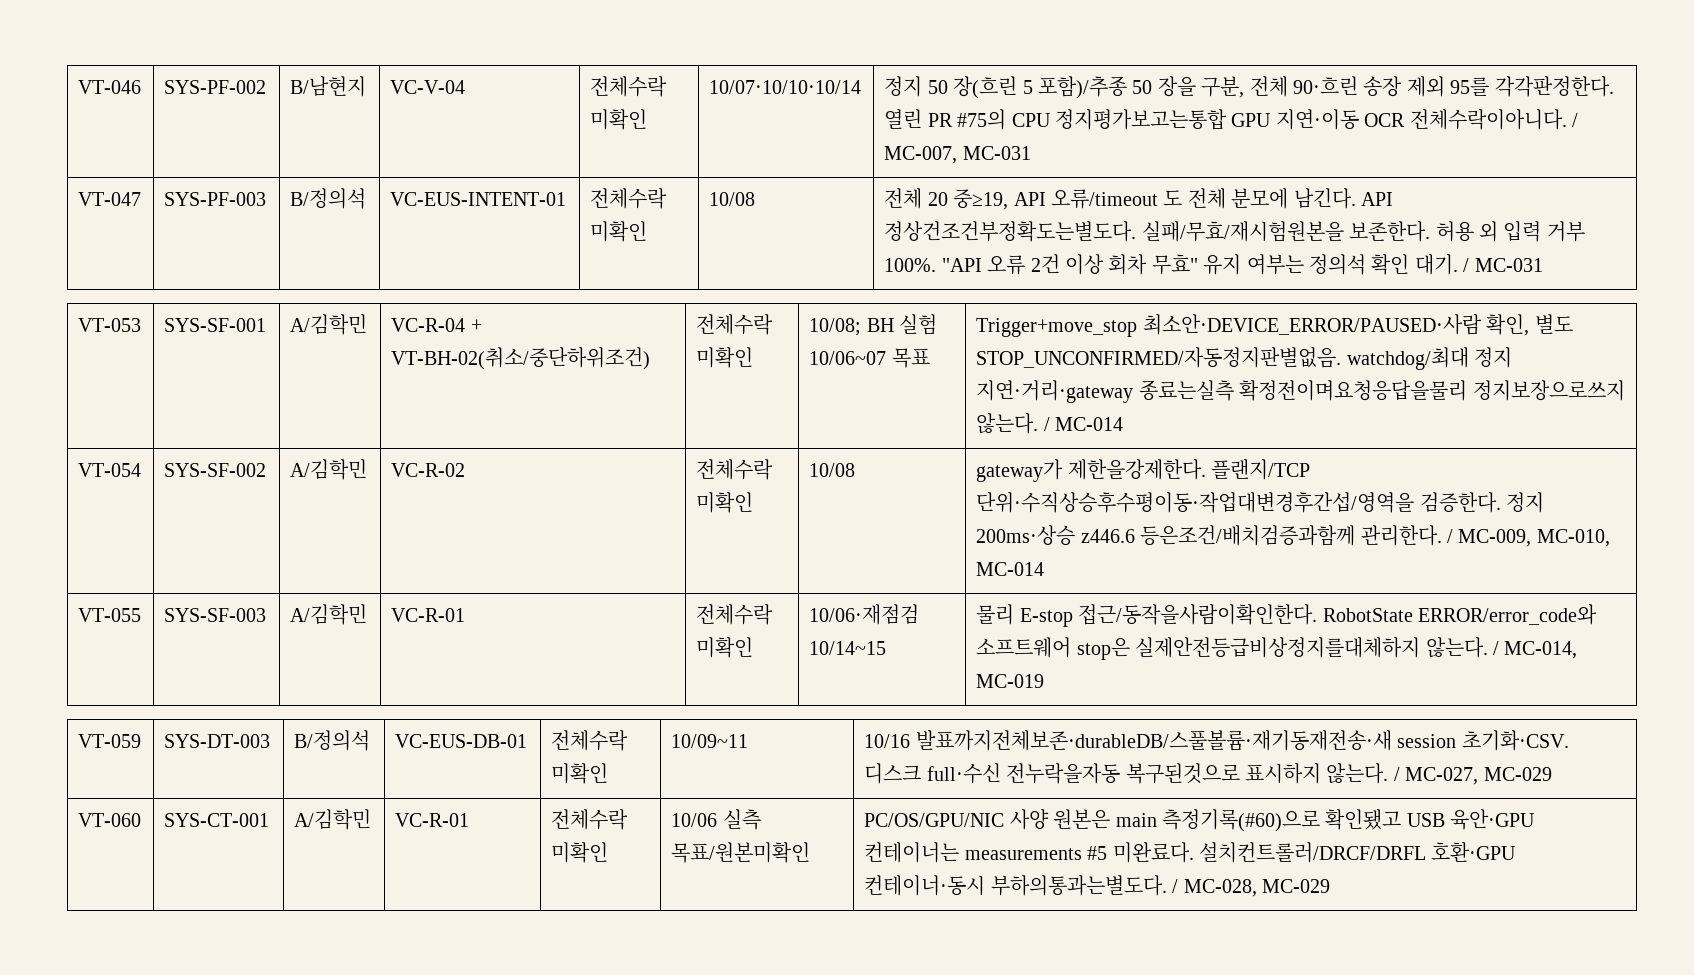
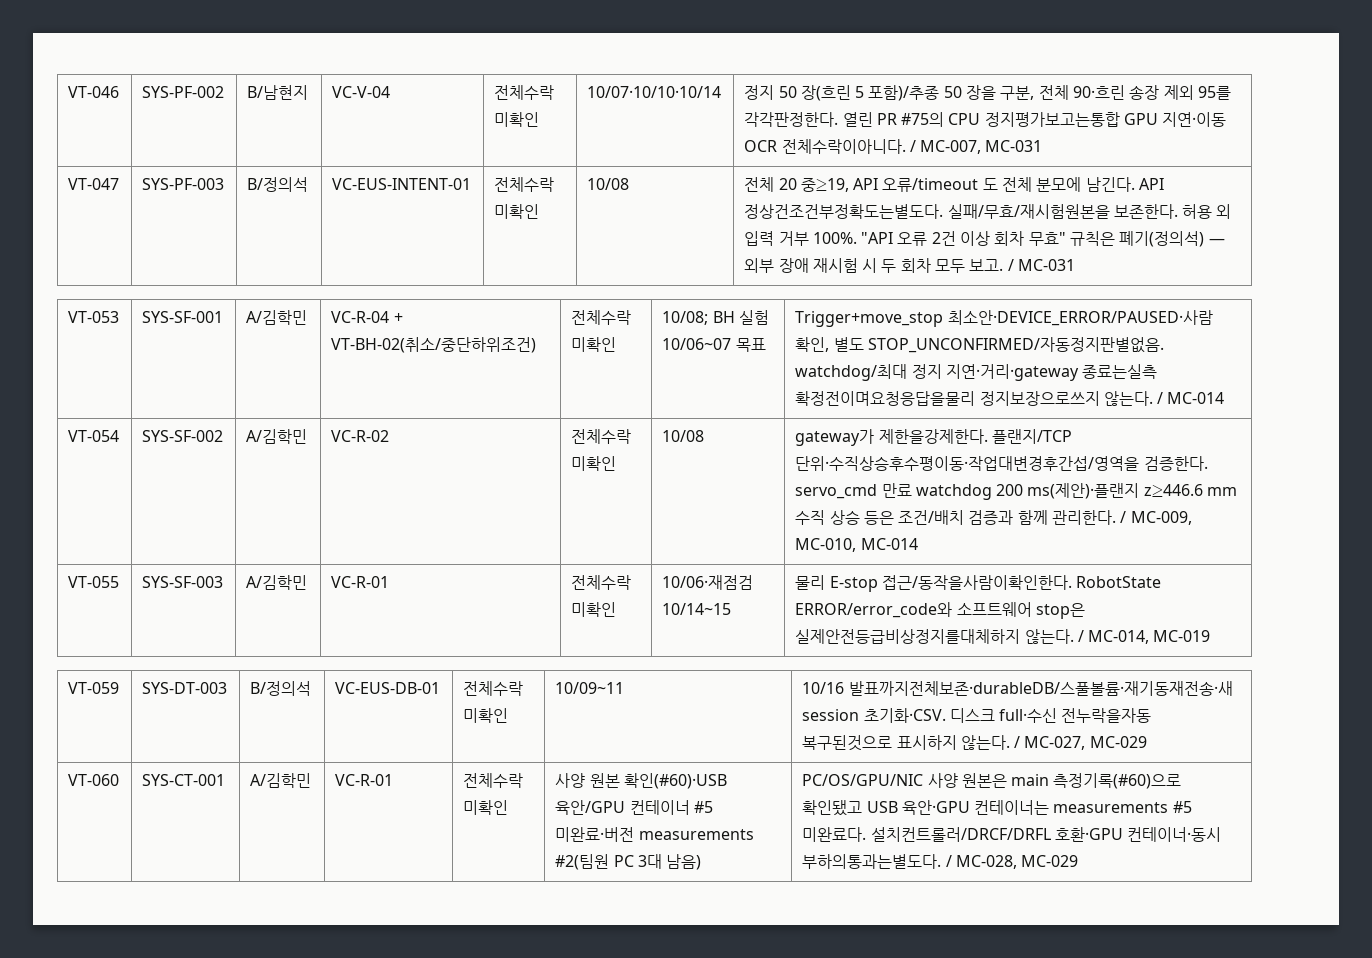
- "API 오류 2건 이상 회차 무효" 유지 여부는 정의석 확인 대기.
+ "API 오류 2건 이상 회차 무효" 규칙은 폐기(정의석) — 외부 장애 재시험 시 두 회차 모두 보고.
- VT-054 | SYS-SF-002 | A/김학민 | VC-R-02 | 전체수락 미확인 | 10/08 | gateway가 제한을강제한다. 플랜지/TCP 단위·수직상승후수평이동·작업대변경후간섭/영역을 검증한다. 정지 200ms·상승 z446.6 등은조건/배치검증과함께 관리한다. / MC-009, MC-010, MC-014
+ VT-054 | SYS-SF-002 | A/김학민 | VC-R-02 | 전체수락 미확인 | 10/08 | gateway가 제한을강제한다. 플랜지/TCP 단위·수직상승후수평이동·작업대변경후간섭/영역을 검증한다. servo_cmd 만료 watchdog 200 ms(제안)·플랜지 z≥446.6 mm 수직 상승 등은 조건/배치 검증과 함께 관리한다. / MC-009, MC-010, MC-014
- VT-060 | SYS-CT-001 | A/김학민 | VC-R-01 | 전체수락 미확인 | 10/06 실측 목표/원본미확인 | PC/OS/GPU/NIC 사양 원본은 main 측정기록(#60)으로 확인됐고 USB 육안·GPU 컨테이너는 measurements #5 미완료다. 설치컨트롤러/DRCF/DRFL 호환·GPU 컨테이너·동시 부하의통과는별도다. / MC-028, MC-029
+ VT-060 | SYS-CT-001 | A/김학민 | VC-R-01 | 전체수락 미확인 | 사양 원본 확인(#60)·USB 육안/GPU 컨테이너 #5 미완료·버전 measurements #2(팀원 PC 3대 남음) | PC/OS/GPU/NIC 사양 원본은 main 측정기록(#60)으로 확인됐고 USB 육안·GPU 컨테이너는 measurements #5 미완료다. 설치컨트롤러/DRCF/DRFL 호환·GPU 컨테이너·동시 부하의통과는별도다. / MC-028, MC-029

